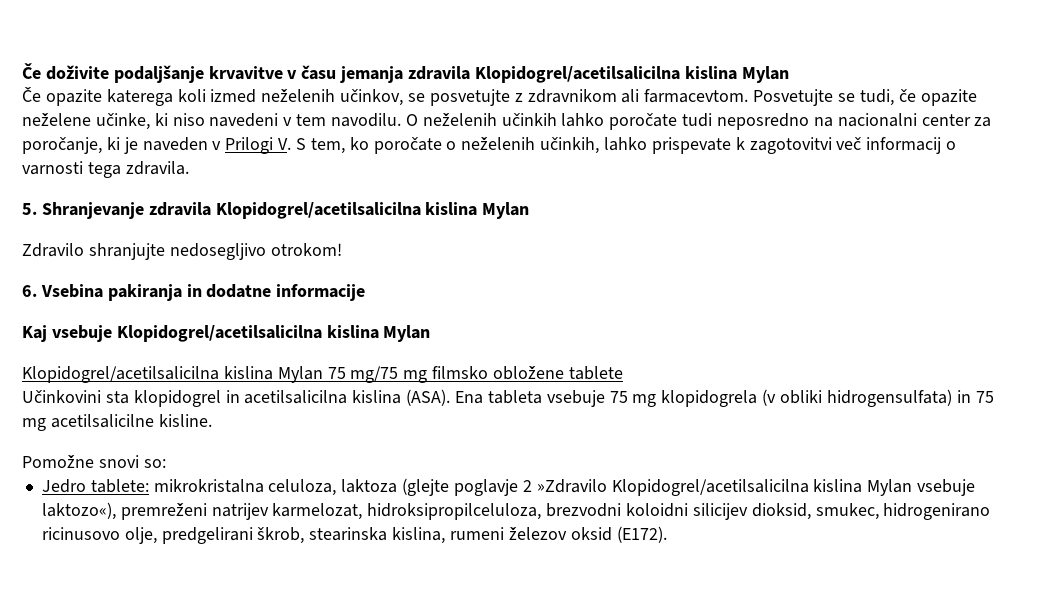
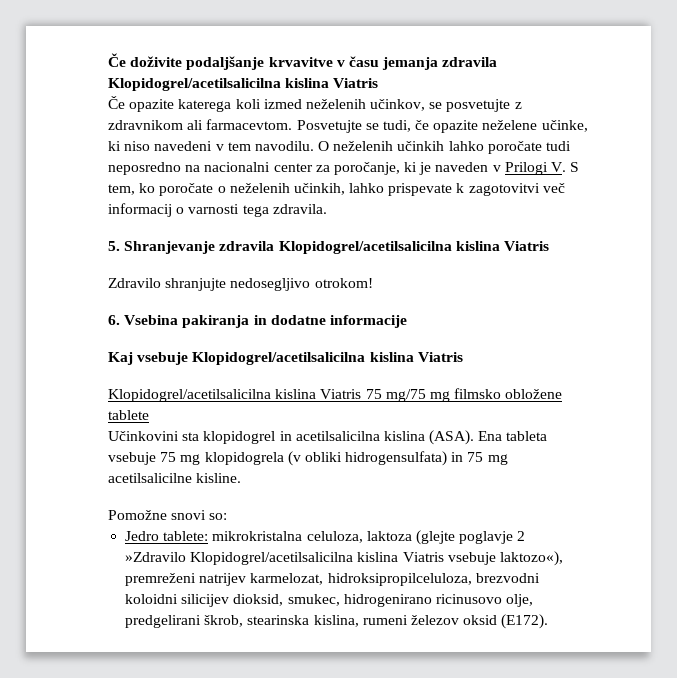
- Če doživite podaljšanje krvavitve v času jemanja zdravila Klopidogrel/acetilsalicilna kislina Mylan
+ Če doživite podaljšanje krvavitve v času jemanja zdravila Klopidogrel/acetilsalicilna kislina Viatris
- 5. Shranjevanje zdravila Klopidogrel/acetilsalicilna kislina Mylan
+ 5. Shranjevanje zdravila Klopidogrel/acetilsalicilna kislina Viatris
- Kaj vsebuje Klopidogrel/acetilsalicilna kislina Mylan
- Klopidogrel/acetilsalicilna kislina Mylan 75 mg/75 mg filmsko obložene tablete
+ Kaj vsebuje Klopidogrel/acetilsalicilna kislina Viatris
+ Klopidogrel/acetilsalicilna kislina Viatris 75 mg/75 mg filmsko obložene tablete
- Jedro tablete: mikrokristalna celuloza, laktoza (glejte poglavje 2 »Zdravilo Klopidogrel/acetilsalicilna kislina Mylan vsebuje laktozo«), premreženi natrijev karmelozat, hidroksipropilceluloza, brezvodni koloidni silicijev dioksid, smukec, hidrogenirano ricinusovo olje, predgelirani škrob, stearinska kislina, rumeni železov oksid (E172).
+ Jedro tablete: mikrokristalna celuloza, laktoza (glejte poglavje 2 »Zdravilo Klopidogrel/acetilsalicilna kislina Viatris vsebuje laktozo«), premreženi natrijev karmelozat, hidroksipropilceluloza, brezvodni koloidni silicijev dioksid, smukec, hidrogenirano ricinusovo olje, predgelirani škrob, stearinska kislina, rumeni železov oksid (E172).

